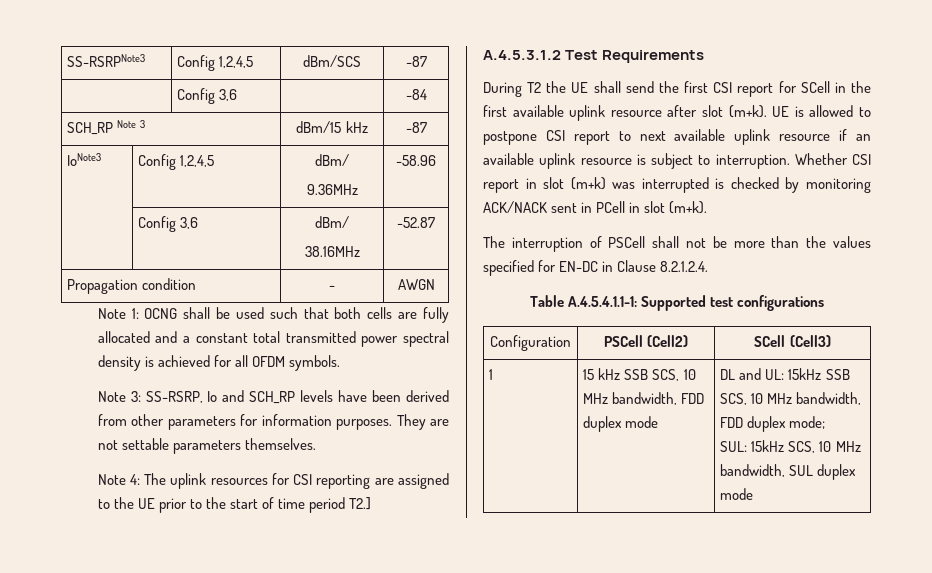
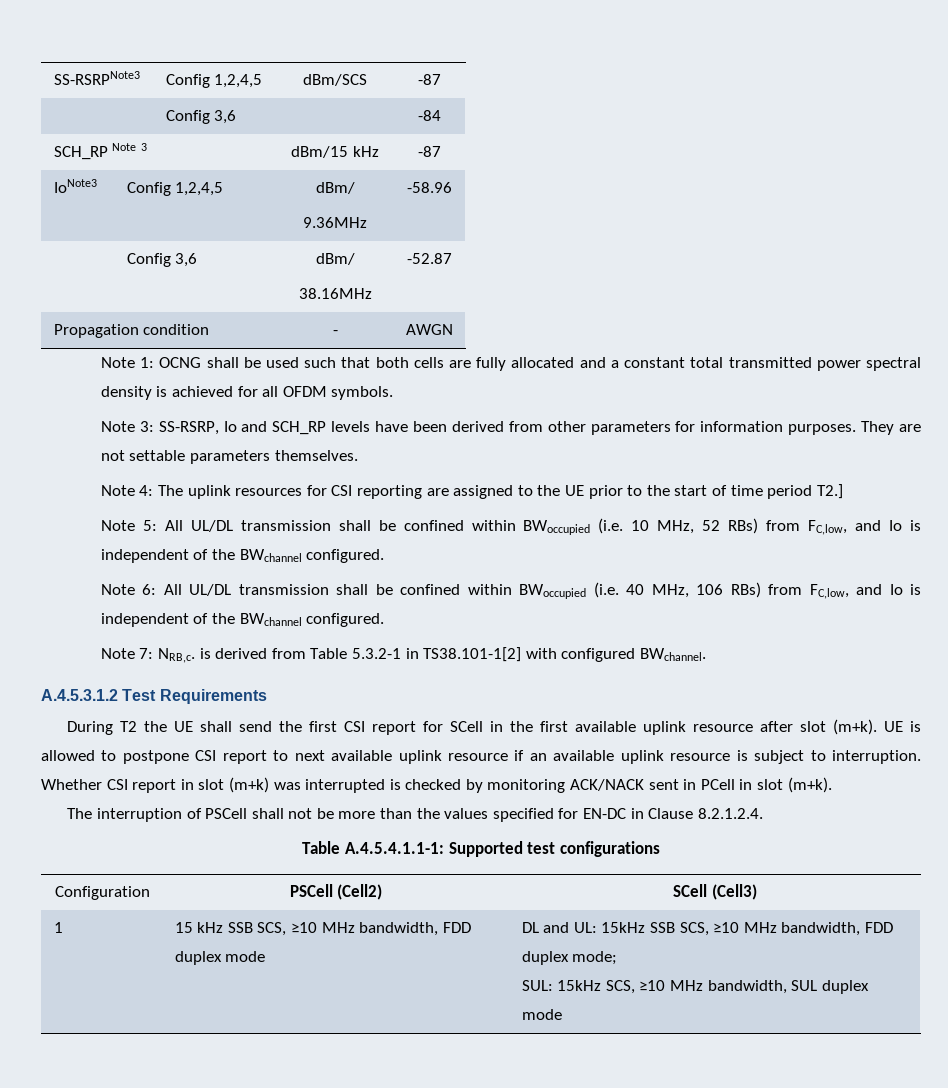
+ Note 5: All UL/DL transmission shall be confined within BWoccupied (i.e. 10 MHz, 52 RBs) from FC,low, and Io is independent of the BWchannel configured.
+ Note 6: All UL/DL transmission shall be confined within BWoccupied (i.e. 40 MHz, 106 RBs) from FC,low, and Io is independent of the BWchannel configured.
+ Note 7: NRB,c. is derived from Table 5.3.2-1 in TS38.101-1[2] with configured BWchannel.
- 1 | 15 kHz SSB SCS, 10 MHz bandwidth, FDD duplex mode | DL and UL: 15kHz SSB SCS, 10 MHz bandwidth, FDD duplex mode;
- SUL: 15kHz SCS, 10 MHz bandwidth, SUL duplex mode
+ 1 | 15 kHz SSB SCS, ≥10 MHz bandwidth, FDD duplex mode | DL and UL: 15kHz SSB SCS, ≥10 MHz bandwidth, FDD duplex mode;
+ SUL: 15kHz SCS, ≥10 MHz bandwidth, SUL duplex mode

